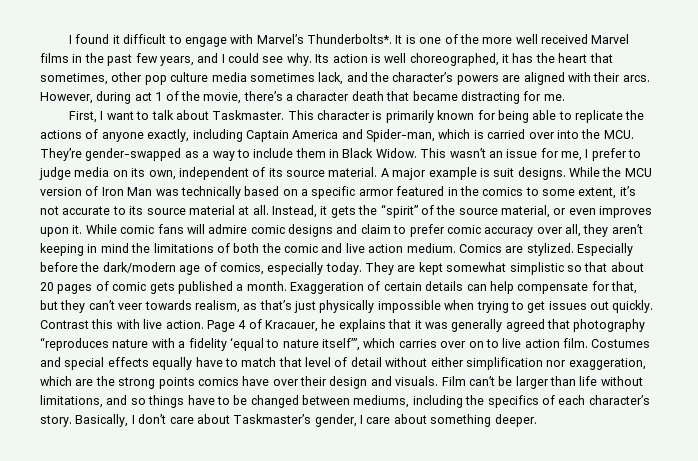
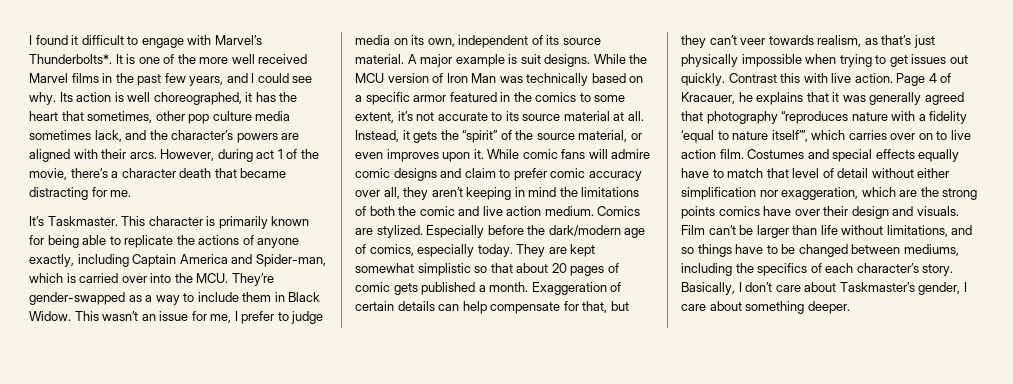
- First, I want to talk about Taskmaster.
+ It’s Taskmaster.

